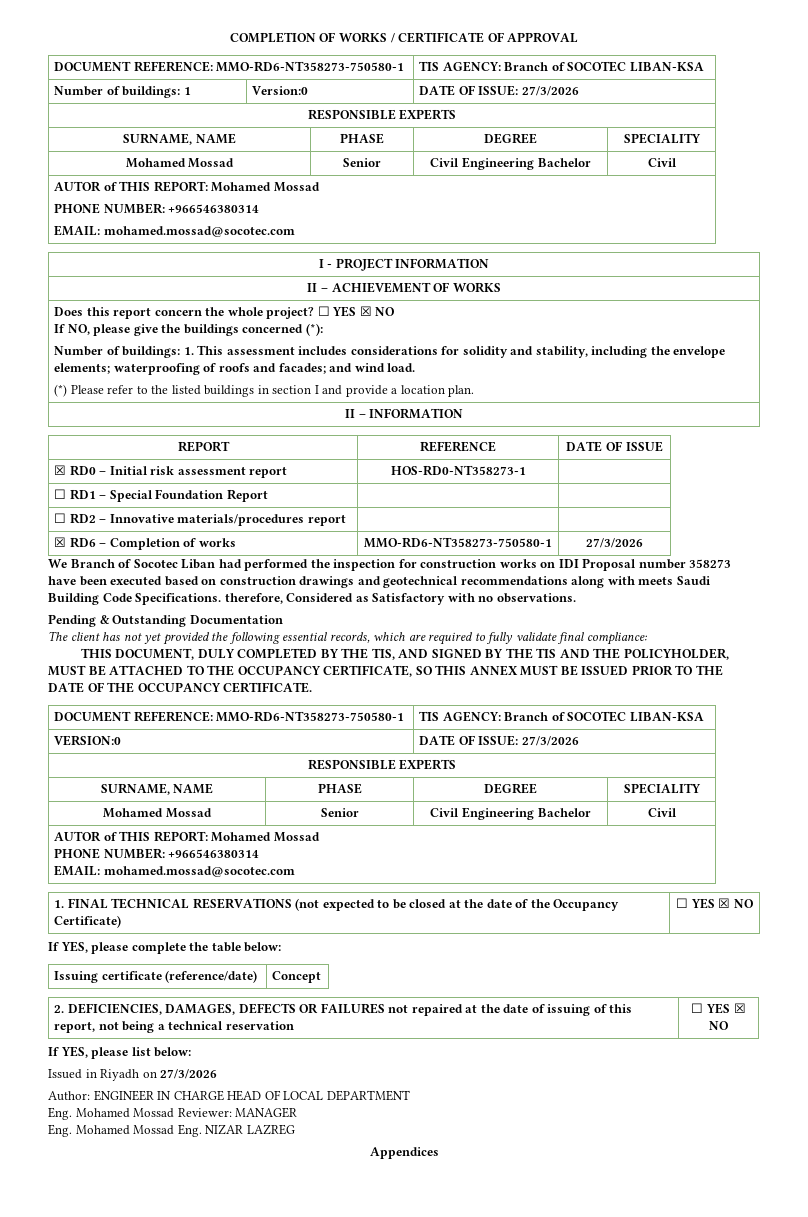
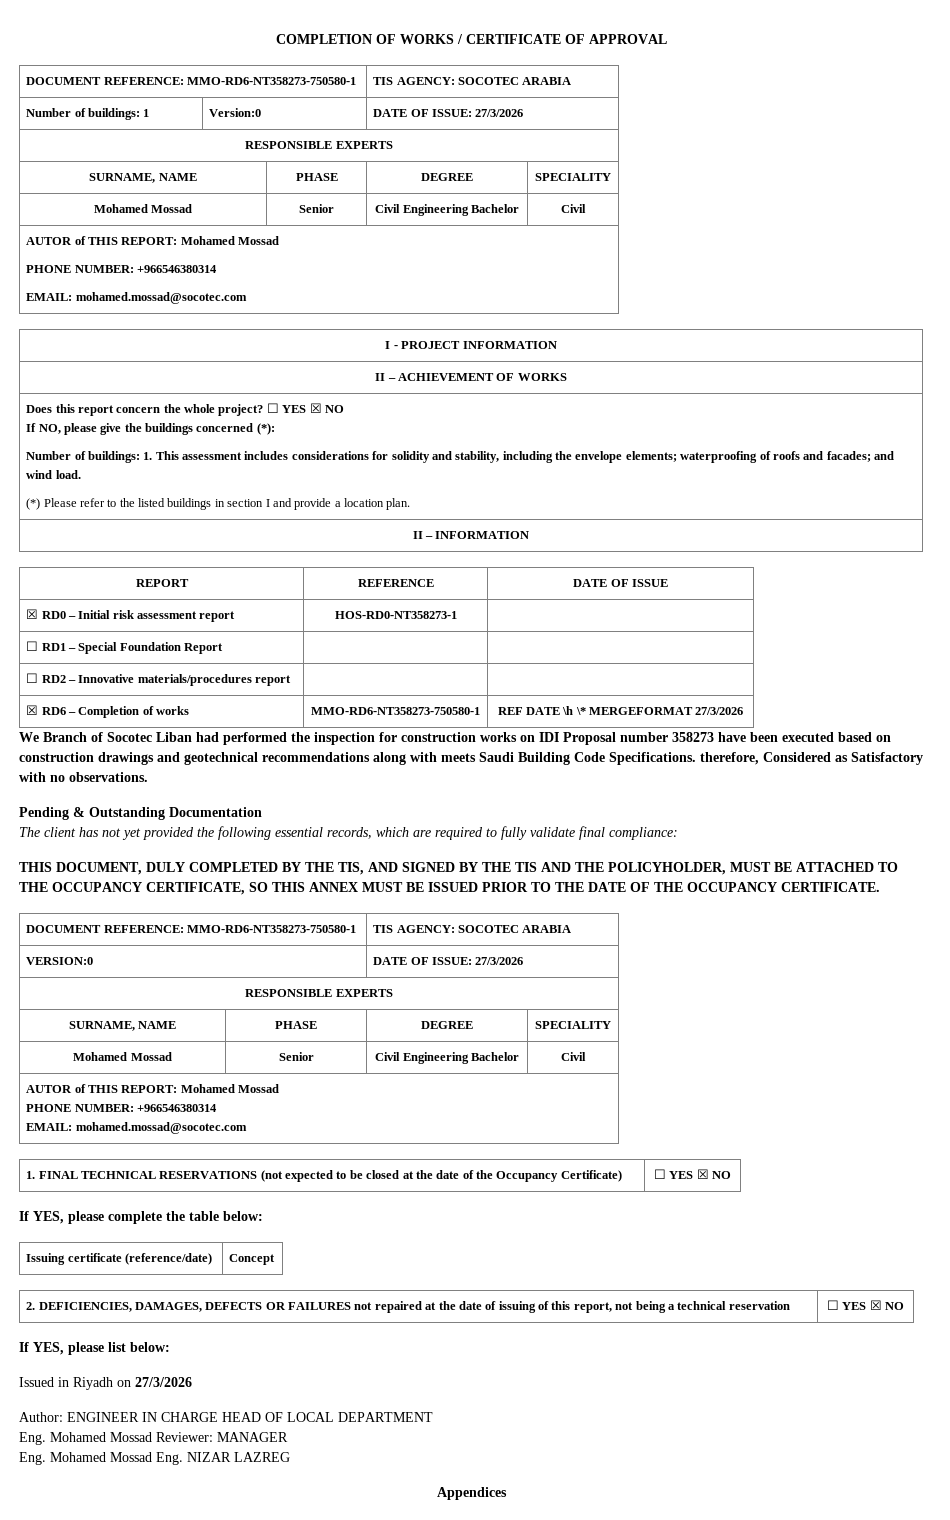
  COMPLETION OF WORKS / CERTIFICATE OF APPROVAL
- DOCUMENT REFERENCE: MMO-RD6-NT358273-750580-1 | TIS AGENCY: Branch of SOCOTEC LIBAN-KSA
+ DOCUMENT REFERENCE: MMO-RD6-NT358273-750580-1 | TIS AGENCY: SOCOTEC ARABIA
- ☒ RD6 – Completion of works | MMO-RD6-NT358273-750580-1 | 27/3/2026
+ ☒ RD6 – Completion of works | MMO-RD6-NT358273-750580-1 | REF DATE \h \* MERGEFORMAT 27/3/2026
  THIS DOCUMENT, DULY COMPLETED BY THE TIS, AND SIGNED BY THE TIS AND THE POLICYHOLDER, MUST BE ATTACHED TO THE OCCUPANCY CERTIFICATE, SO THIS ANNEX MUST BE ISSUED PRIOR TO THE DATE OF THE OCCUPANCY CERTIFICATE.
- DOCUMENT REFERENCE: MMO-RD6-NT358273-750580-1 | TIS AGENCY: Branch of SOCOTEC LIBAN-KSA
+ DOCUMENT REFERENCE: MMO-RD6-NT358273-750580-1 | TIS AGENCY: SOCOTEC ARABIA

